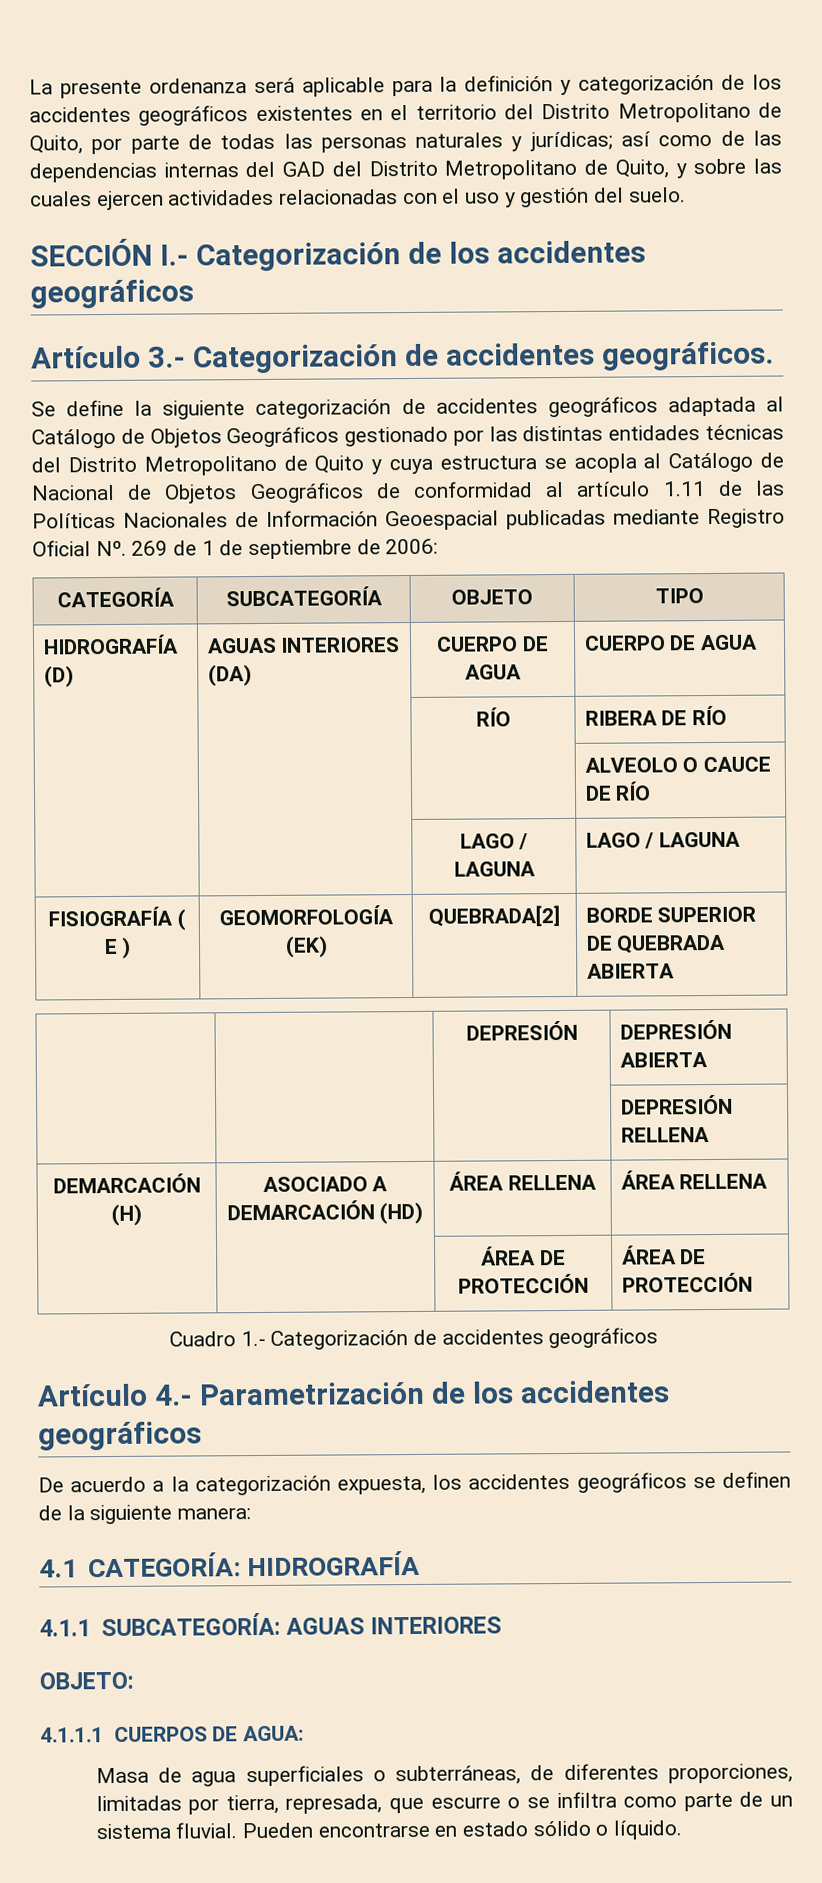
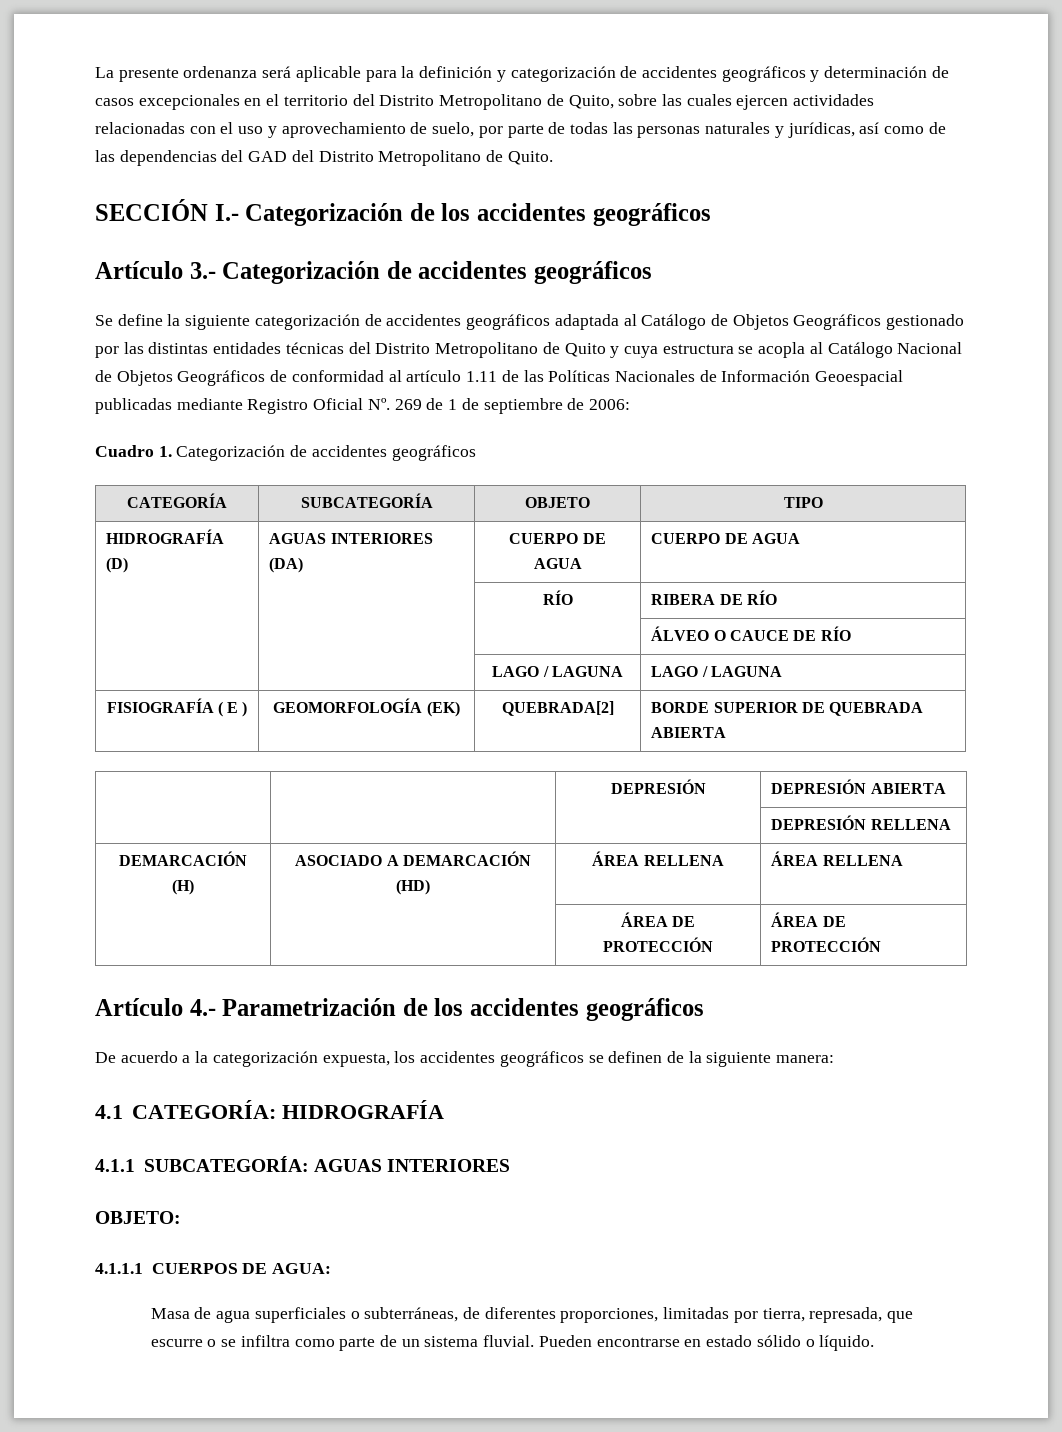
- La presente ordenanza será aplicable para la definición y categorización de los accidentes geográficos existentes en el territorio del Distrito Metropolitano de Quito, por parte de todas las personas naturales y jurídicas; así como de las dependencias internas del GAD del Distrito Metropolitano de Quito, y sobre las cuales ejercen actividades relacionadas con el uso y gestión del suelo.
+ La presente ordenanza será aplicable para la definición y categorización de accidentes geográficos y determinación de casos excepcionales en el territorio del Distrito Metropolitano de Quito, sobre las cuales ejercen actividades relacionadas con el uso y aprovechamiento de suelo, por parte de todas las personas naturales y jurídicas, así como de las dependencias del GAD del Distrito Metropolitano de Quito.
- Artículo 3.- Categorización de accidentes geográficos.
+ Artículo 3.- Categorización de accidentes geográficos
- Se define la siguiente categorización de accidentes geográficos adaptada al Catálogo de Objetos Geográficos gestionado por las distintas entidades técnicas del Distrito Metropolitano de Quito y cuya estructura se acopla al Catálogo de Nacional de Objetos Geográficos de conformidad al artículo 1.11 de las Políticas Nacionales de Información Geoespacial publicadas mediante Registro Oficial Nº. 269 de 1 de septiembre de 2006:
+ Se define la siguiente categorización de accidentes geográficos adaptada al Catálogo de Objetos Geográficos gestionado por las distintas entidades técnicas del Distrito Metropolitano de Quito y cuya estructura se acopla al Catálogo Nacional de Objetos Geográficos de conformidad al artículo 1.11 de las Políticas Nacionales de Información Geoespacial publicadas mediante Registro Oficial Nº. 269 de 1 de septiembre de 2006:
+ Cuadro 1. Categorización de accidentes geográficos
- | | | ALVEOLO O CAUCE DE RÍO
+ | | | ÁLVEO O CAUCE DE RÍO
- Cuadro 1.- Categorización de accidentes geográficos

